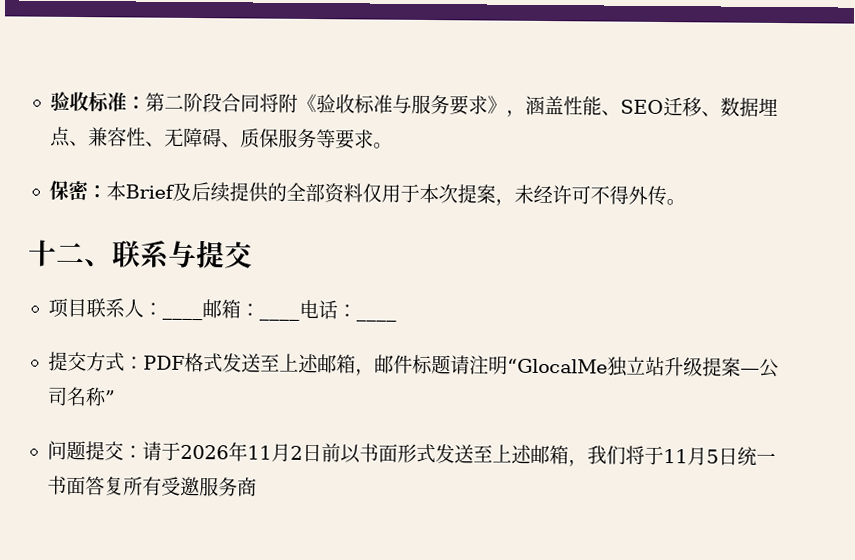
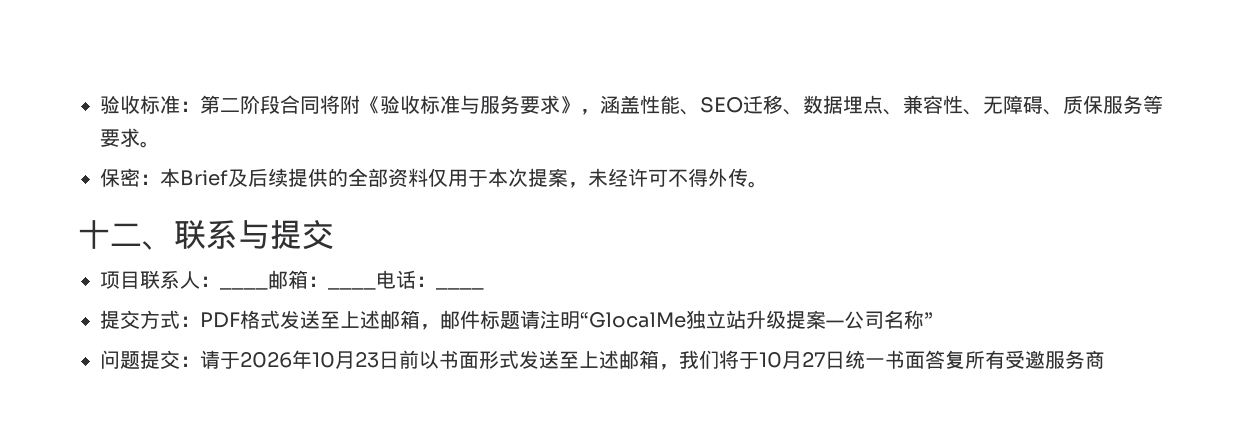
- 问题提交：请于2026年11月2日前以书面形式发送至上述邮箱，我们将于11月5日统一书面答复所有受邀服务商
+ 问题提交：请于2026年10月23日前以书面形式发送至上述邮箱，我们将于10月27日统一书面答复所有受邀服务商

